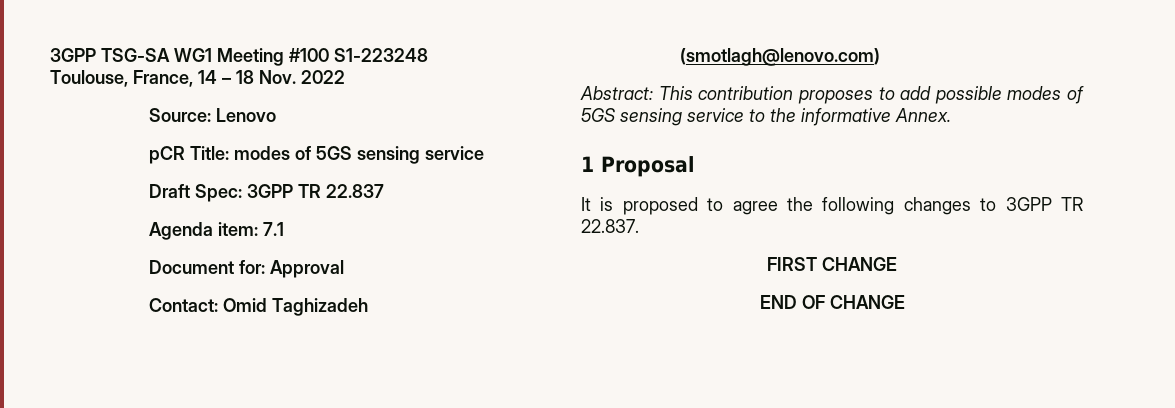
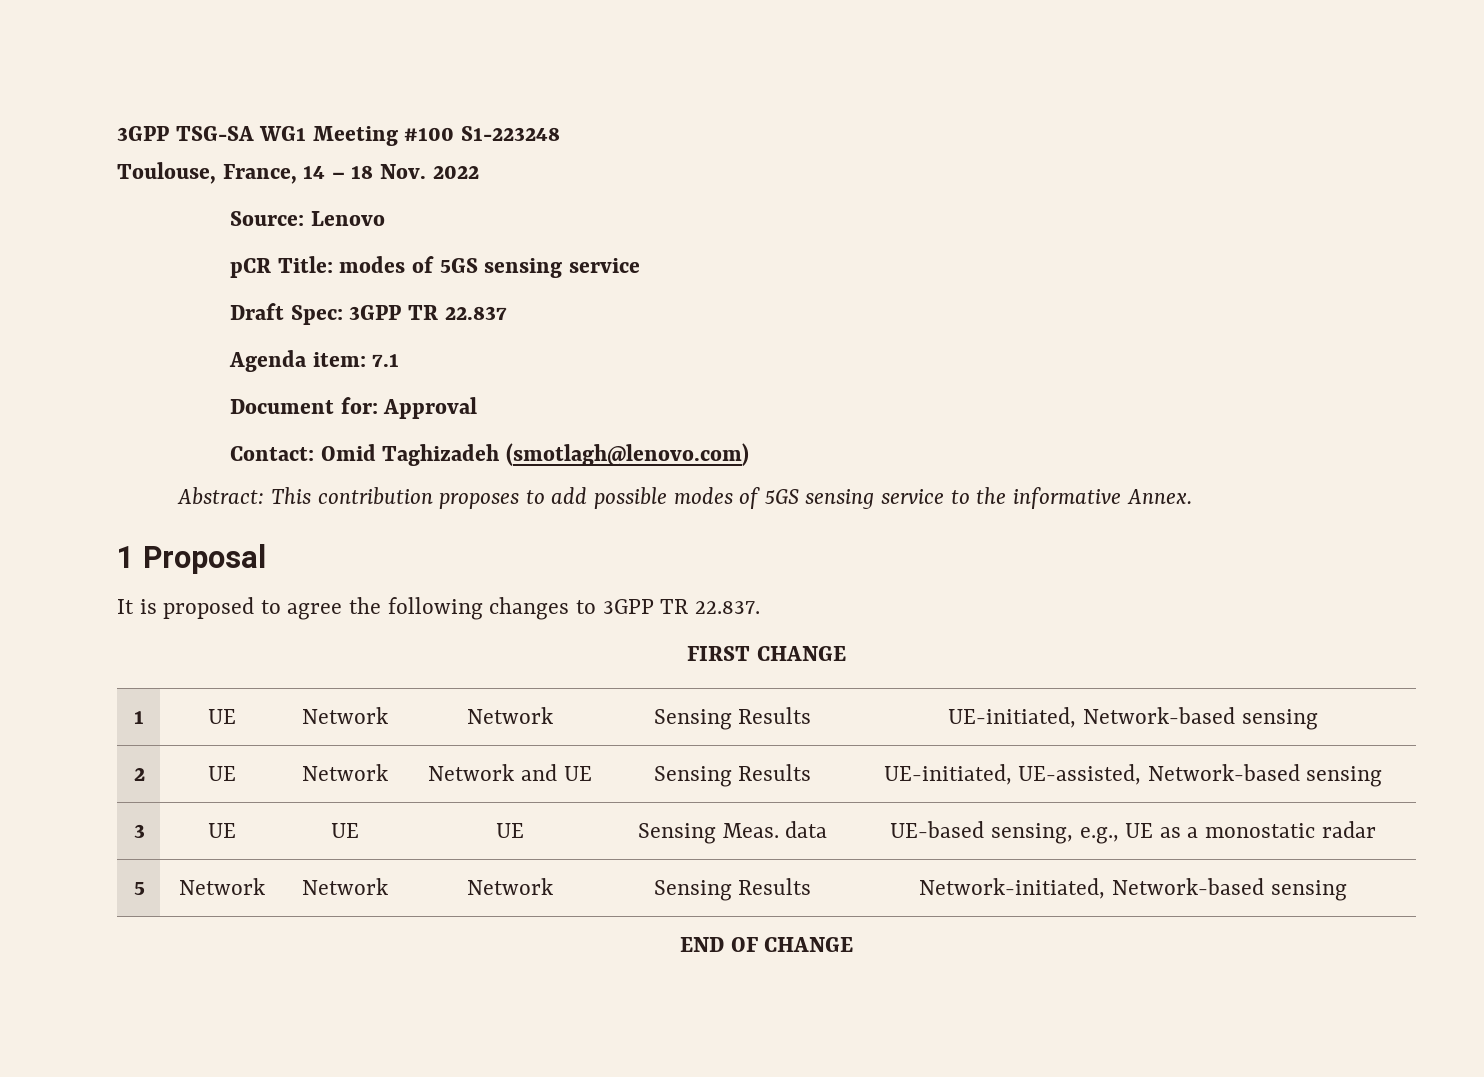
+ 1 | UE | Network | Network | Sensing Results | UE-initiated, Network-based sensing
+ 2 | UE | Network | Network and UE | Sensing Results | UE-initiated, UE-assisted, Network-based sensing
+ 3 | UE | UE | UE | Sensing Meas. data | UE-based sensing, e.g., UE as a monostatic radar
+ 5 | Network | Network | Network | Sensing Results | Network-initiated, Network-based sensing

